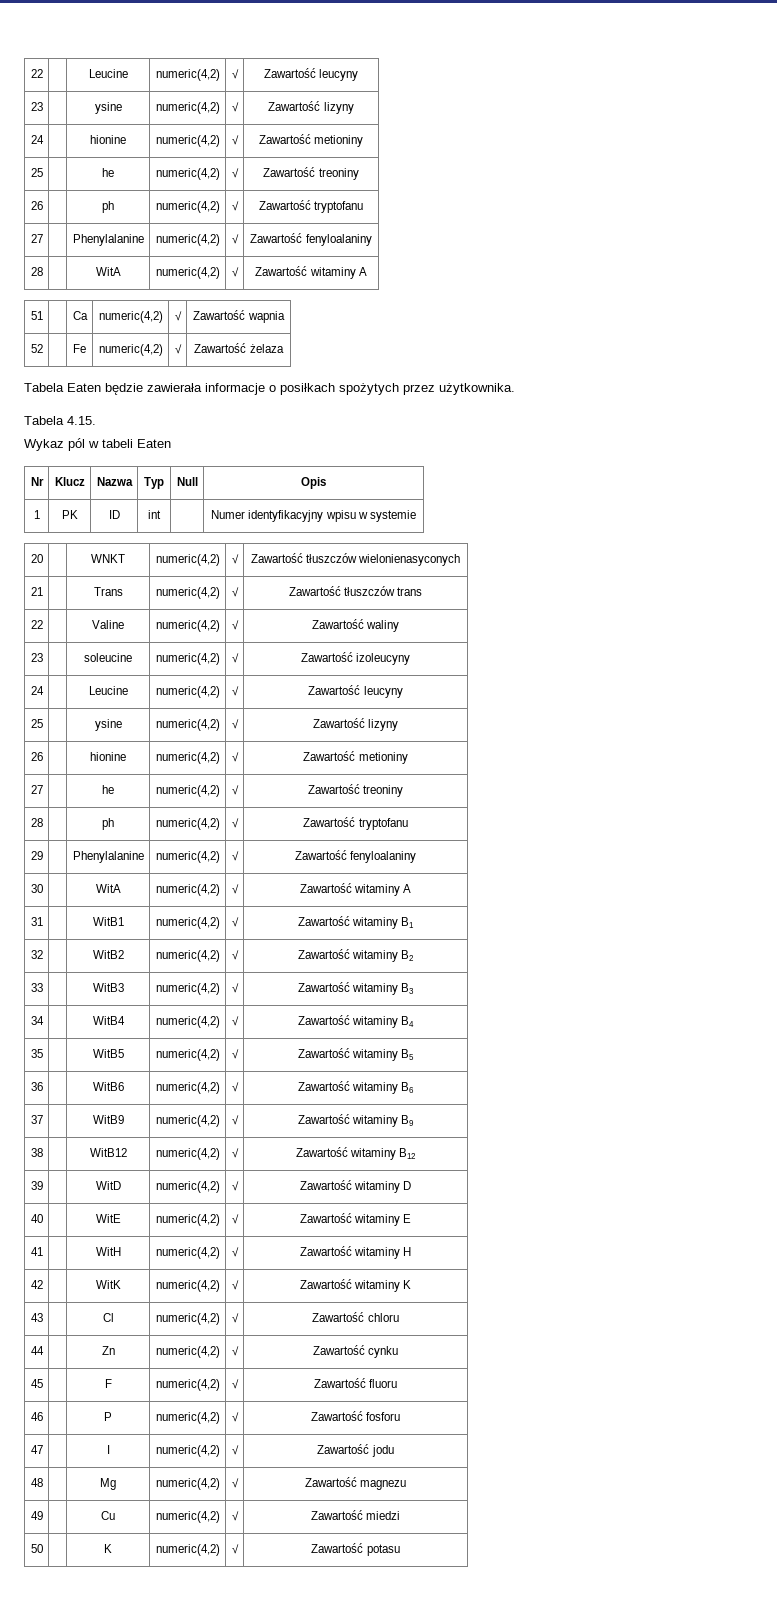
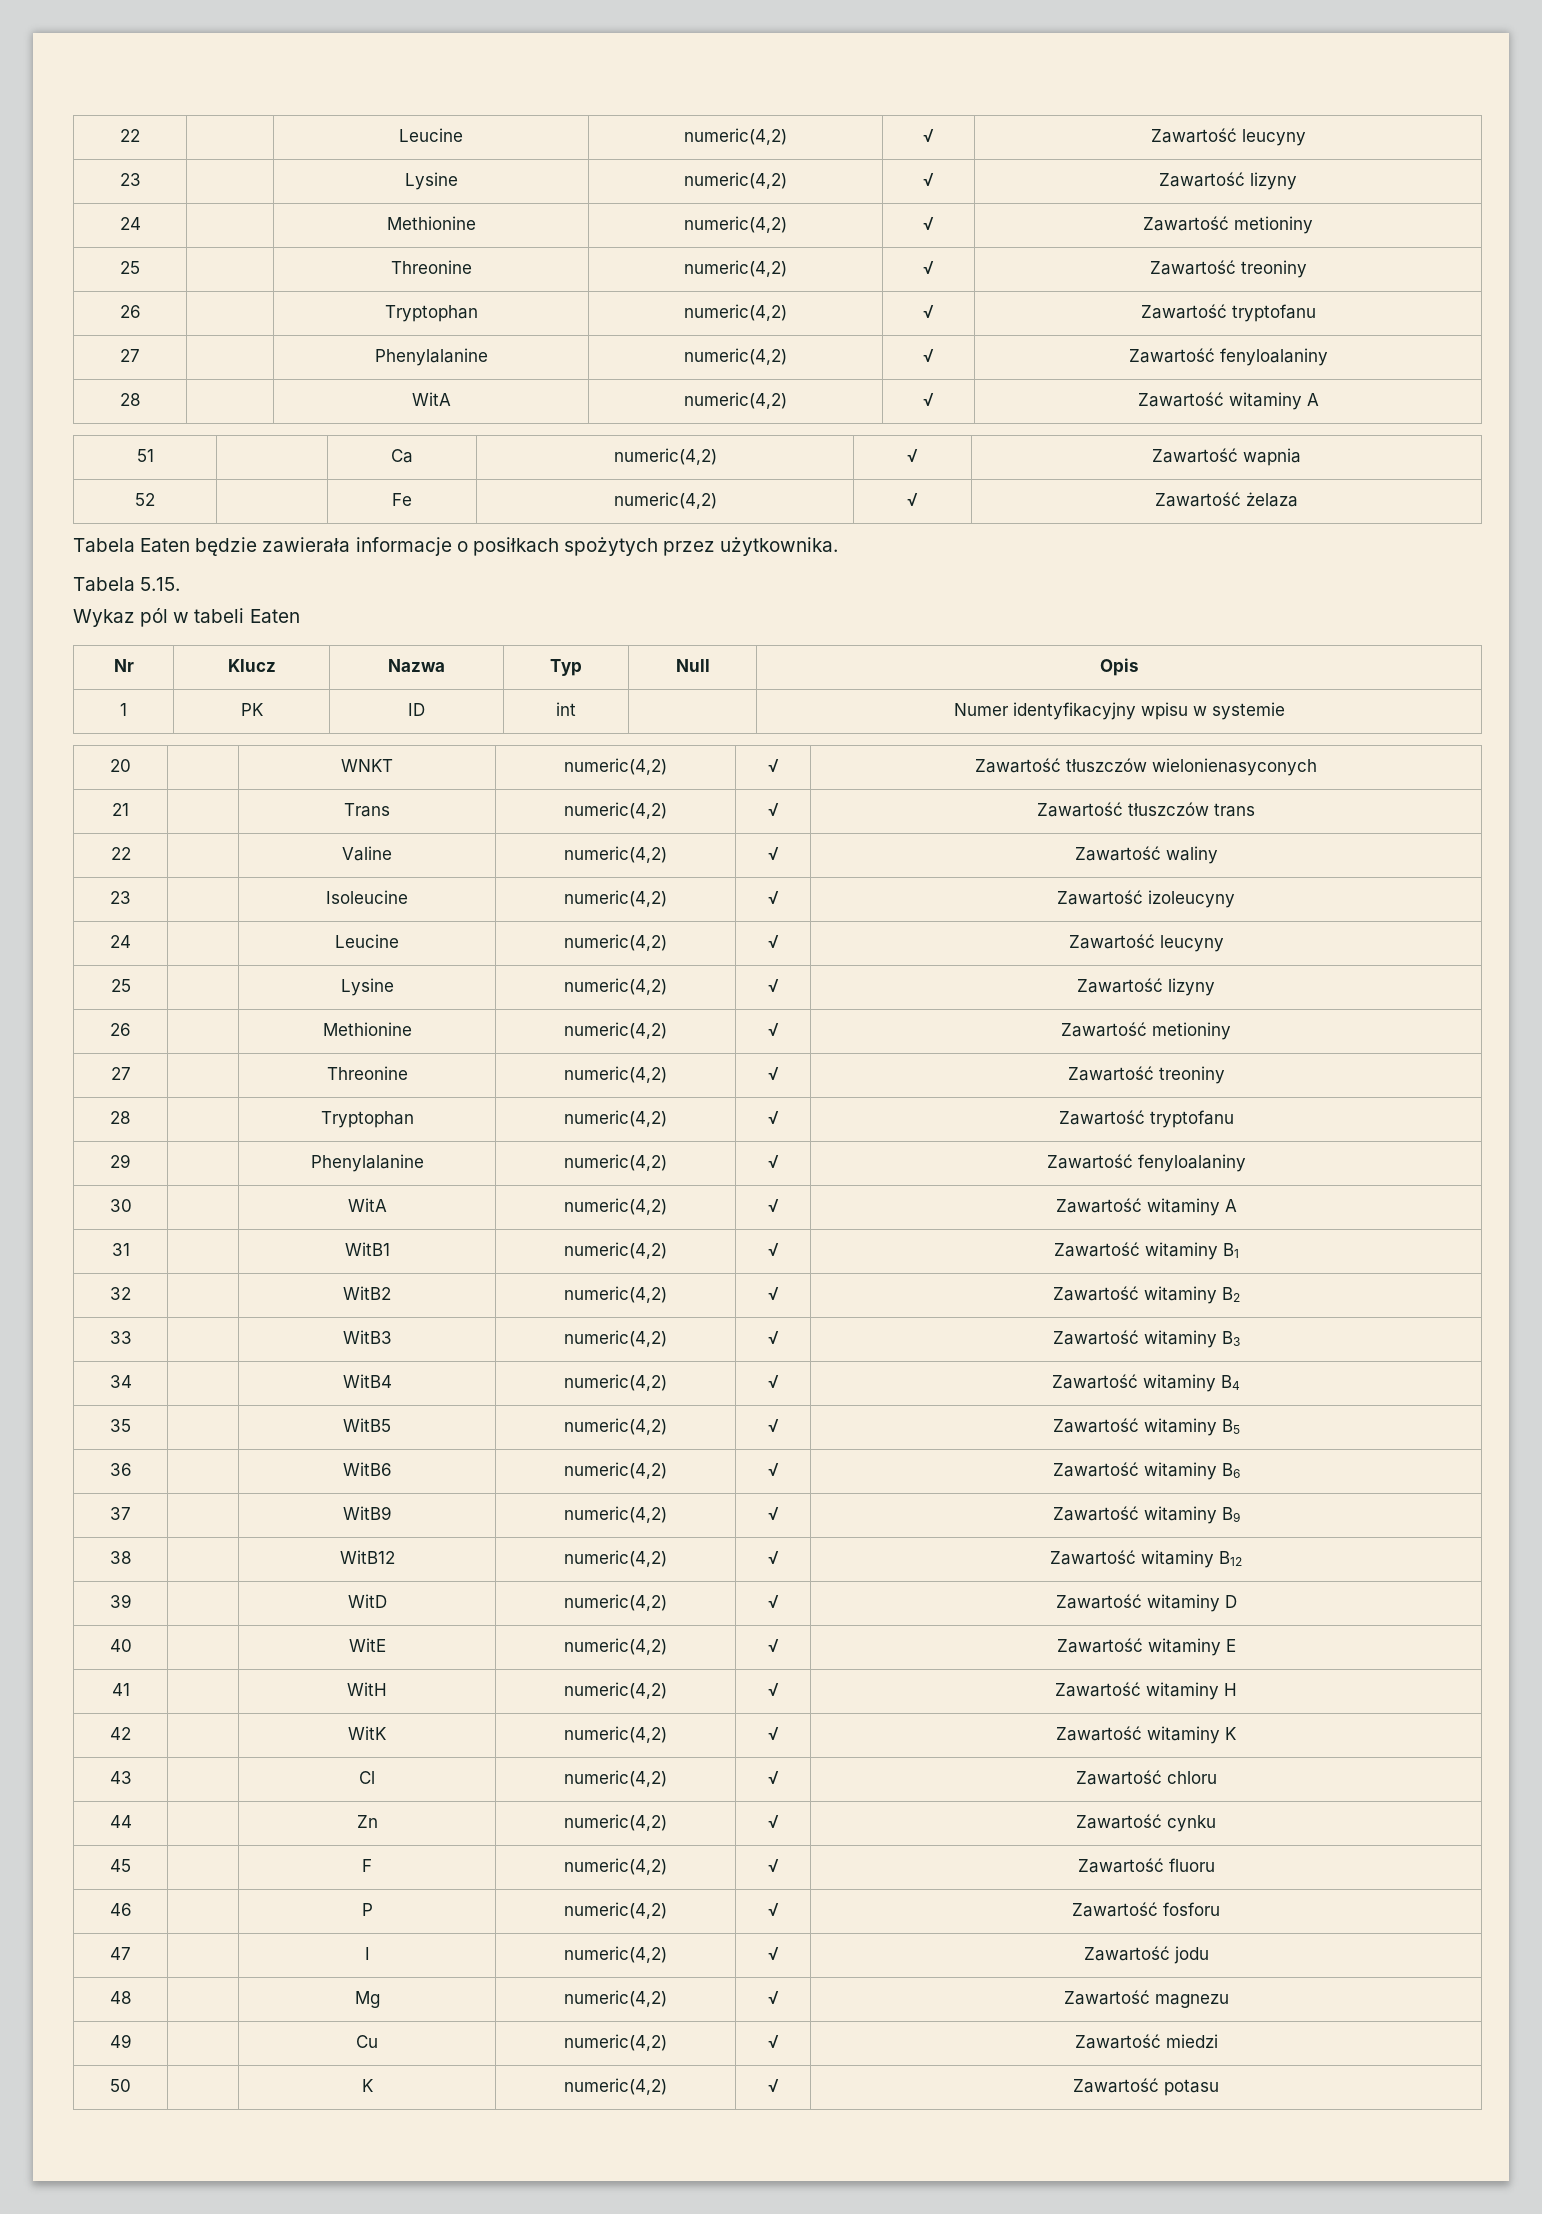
- 23 | | ysine | numeric(4,2) | √ | Zawartość lizyny
+ 23 | | Lysine | numeric(4,2) | √ | Zawartość lizyny
- 24 | | hionine | numeric(4,2) | √ | Zawartość metioniny
+ 24 | | Methionine | numeric(4,2) | √ | Zawartość metioniny
- 25 | | he | numeric(4,2) | √ | Zawartość treoniny
+ 25 | | Threonine | numeric(4,2) | √ | Zawartość treoniny
- 26 | | ph | numeric(4,2) | √ | Zawartość tryptofanu
+ 26 | | Tryptophan | numeric(4,2) | √ | Zawartość tryptofanu
- Tabela 4.15.
+ Tabela 5.15.
- 23 | | soleucine | numeric(4,2) | √ | Zawartość izoleucyny
+ 23 | | Isoleucine | numeric(4,2) | √ | Zawartość izoleucyny
- 25 | | ysine | numeric(4,2) | √ | Zawartość lizyny
+ 25 | | Lysine | numeric(4,2) | √ | Zawartość lizyny
- 26 | | hionine | numeric(4,2) | √ | Zawartość metioniny
+ 26 | | Methionine | numeric(4,2) | √ | Zawartość metioniny
- 27 | | he | numeric(4,2) | √ | Zawartość treoniny
+ 27 | | Threonine | numeric(4,2) | √ | Zawartość treoniny
- 28 | | ph | numeric(4,2) | √ | Zawartość tryptofanu
+ 28 | | Tryptophan | numeric(4,2) | √ | Zawartość tryptofanu

